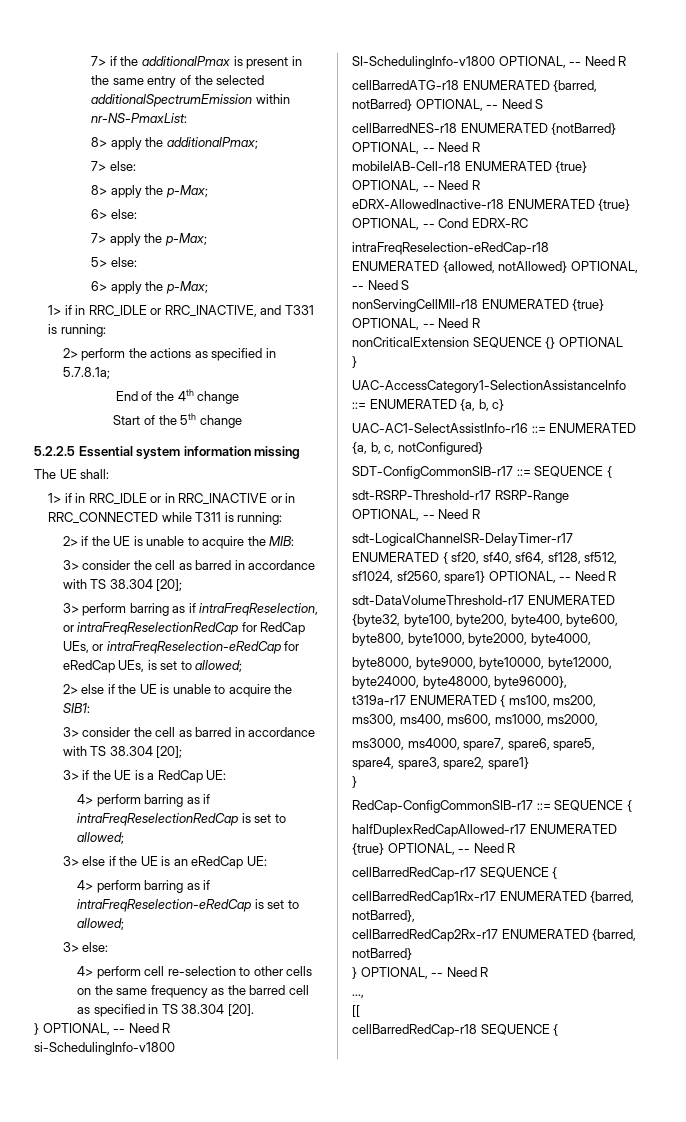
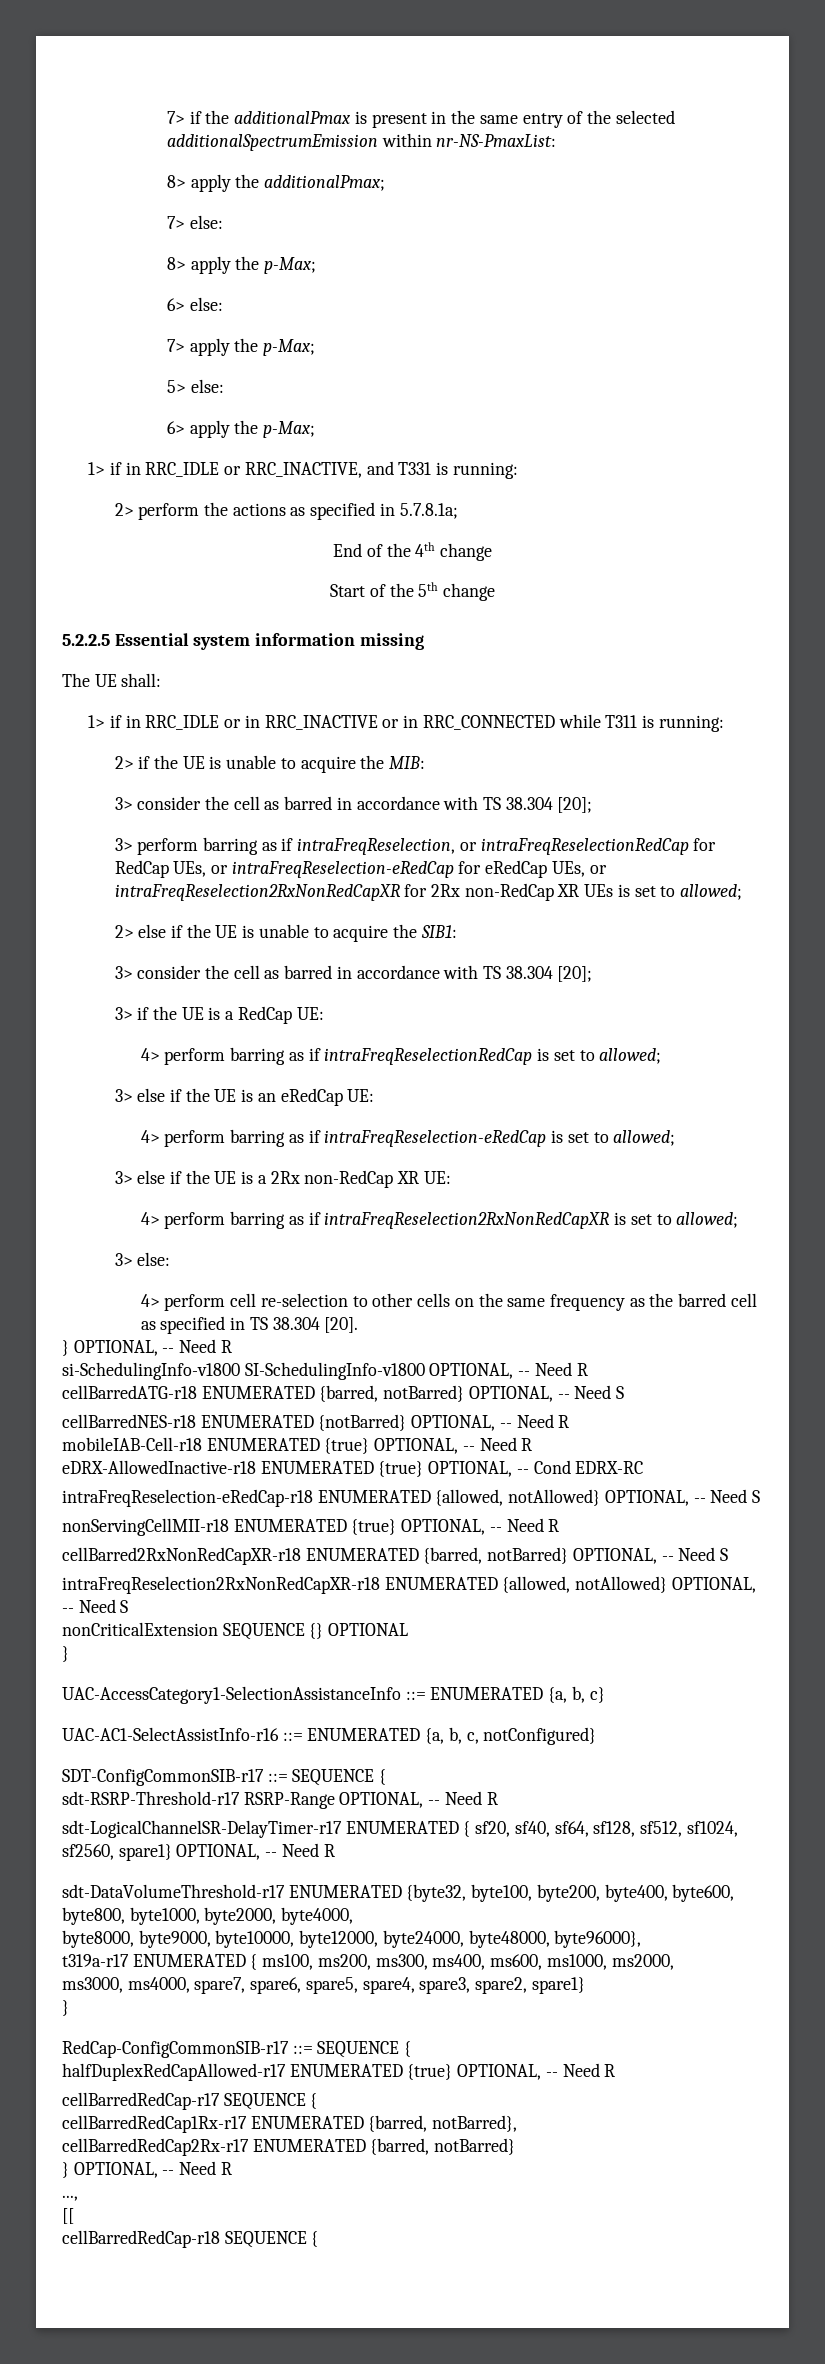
- 3> perform barring as if intraFreqReselection, or intraFreqReselectionRedCap for RedCap UEs, or intraFreqReselection-eRedCap for eRedCap UEs, is set to allowed;
+ 3> perform barring as if intraFreqReselection, or intraFreqReselectionRedCap for RedCap UEs, or intraFreqReselection-eRedCap for eRedCap UEs, or intraFreqReselection2RxNonRedCapXR for 2Rx non-RedCap XR UEs is set to allowed;
+ 3> else if the UE is a 2Rx non-RedCap XR UE:
+ 4> perform barring as if intraFreqReselection2RxNonRedCapXR is set to allowed;
+ cellBarred2RxNonRedCapXR-r18 ENUMERATED {barred, notBarred} OPTIONAL, -- Need S
+ intraFreqReselection2RxNonRedCapXR-r18 ENUMERATED {allowed, notAllowed} OPTIONAL, -- Need S

